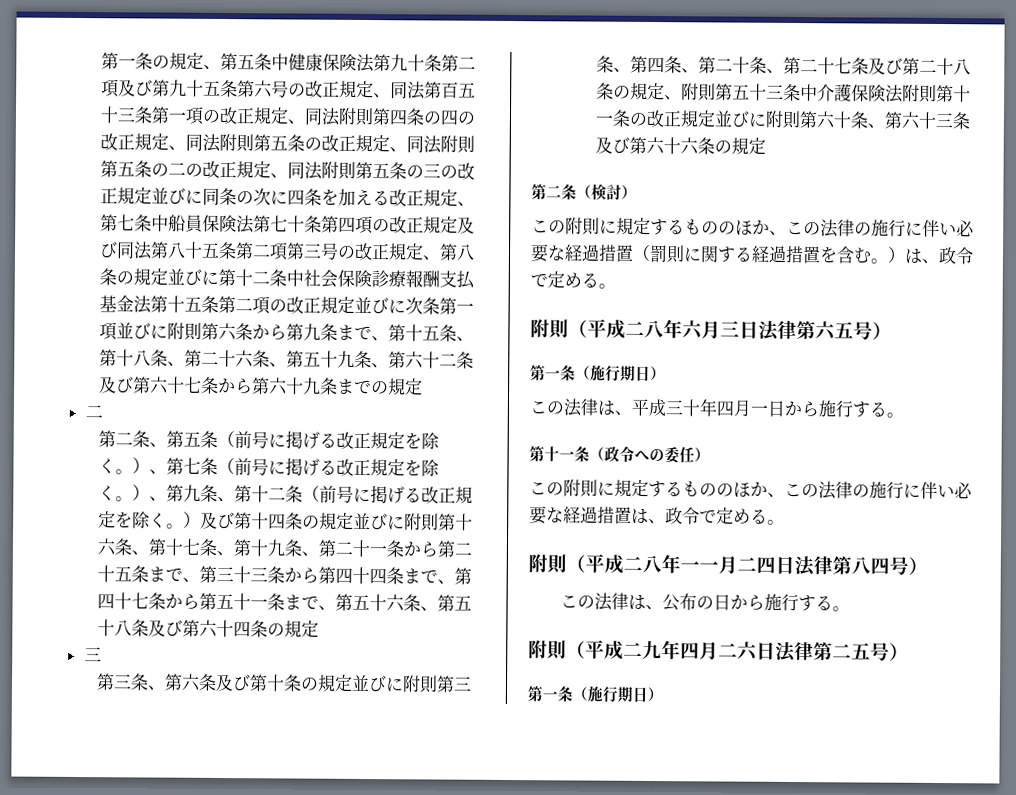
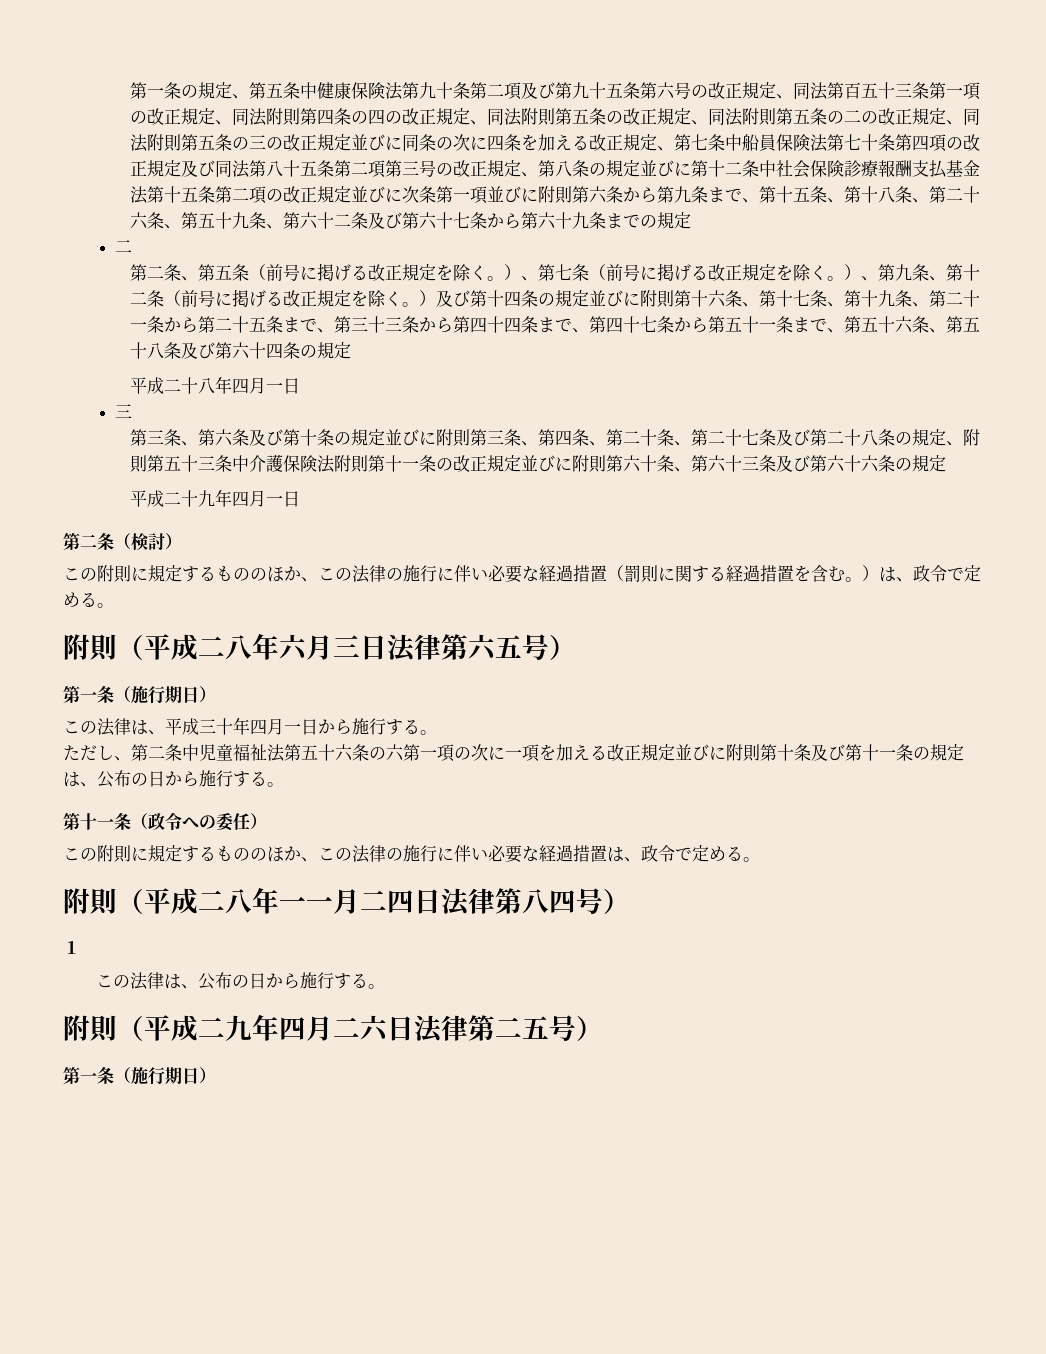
+ 平成二十八年四月一日
+ 平成二十九年四月一日
+ ただし、第二条中児童福祉法第五十六条の六第一項の次に一項を加える改正規定並びに附則第十条及び第十一条の規定は、公布の日から施行する。
+ １

